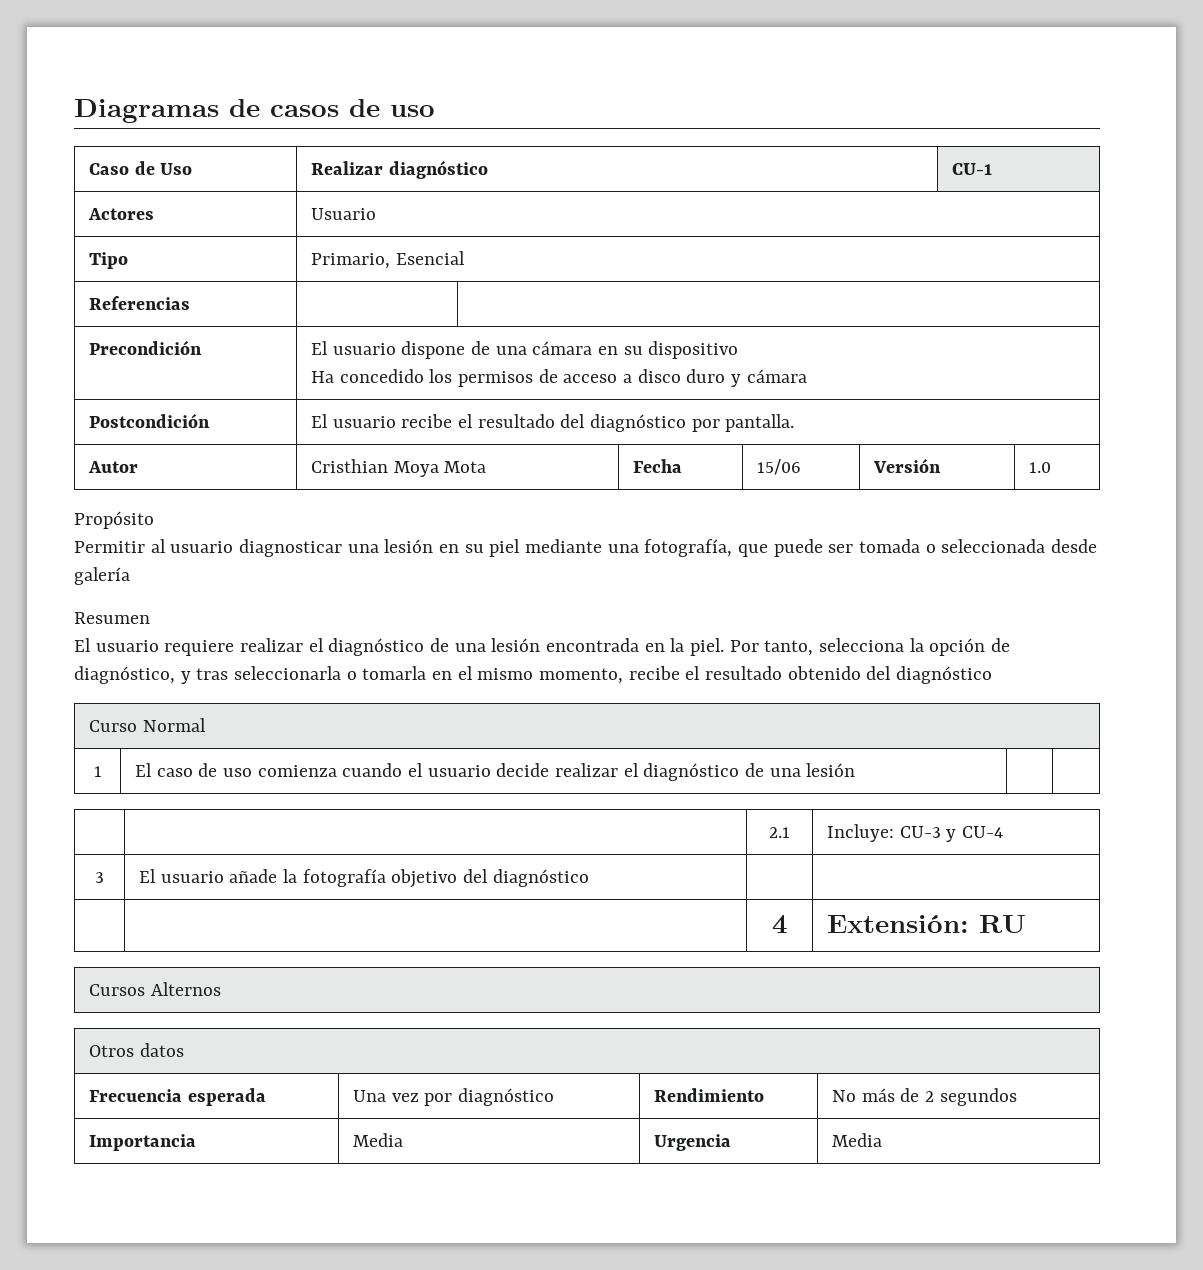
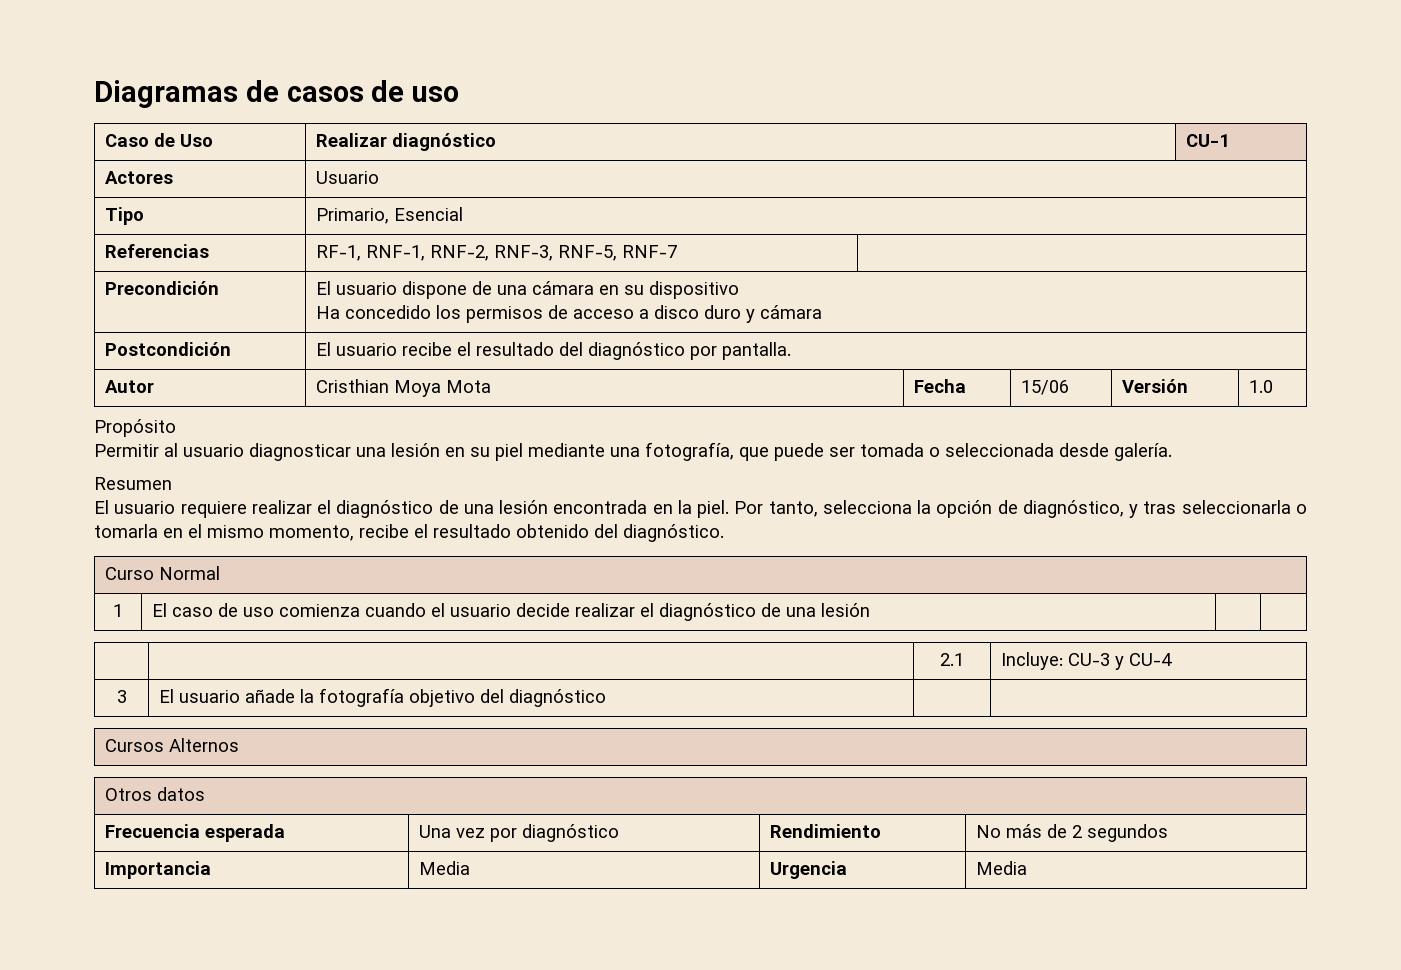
- Referencias | |
+ Referencias | RF-1, RNF-1, RNF-2, RNF-3, RNF-5, RNF-7 |
- Permitir al usuario diagnosticar una lesión en su piel mediante una fotografía, que puede ser tomada o seleccionada desde galería
+ Permitir al usuario diagnosticar una lesión en su piel mediante una fotografía, que puede ser tomada o seleccionada desde galería.
- Por tanto, selecciona la opción de diagnóstico, y tras seleccionarla o tomarla en el mismo momento, recibe el resultado obtenido del diagnóstico
+ Por tanto, selecciona la opción de diagnóstico, y tras seleccionarla o tomarla en el mismo momento, recibe el resultado obtenido del diagnóstico.
- | | 4 | Extensión: RU

